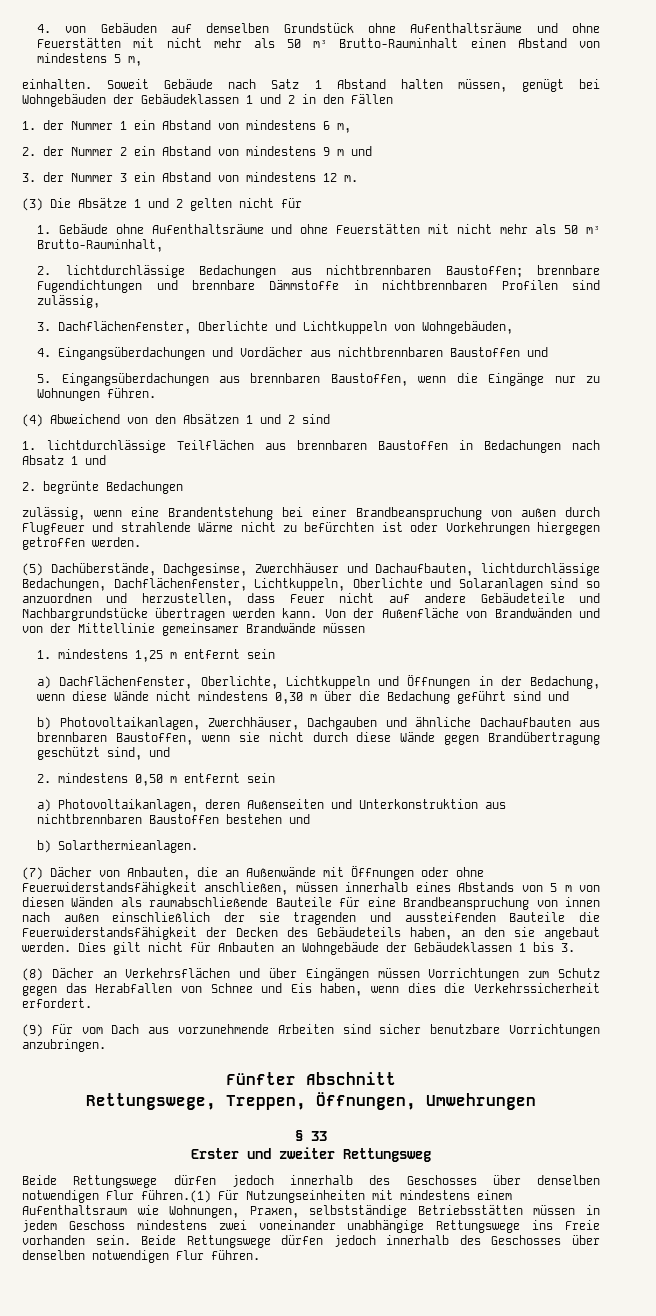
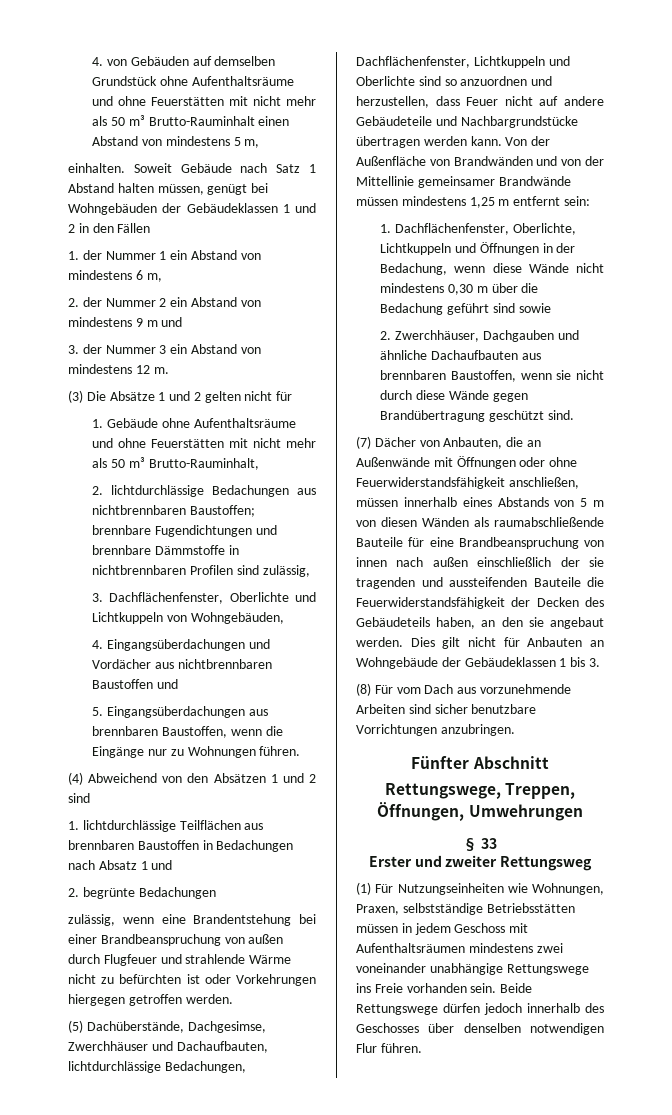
- (5) Dachüberstände, Dachgesimse, Zwerchhäuser und Dachaufbauten, lichtdurchlässige Bedachungen, Dachflächenfenster, Lichtkuppeln, Oberlichte und Solaranlagen sind so anzuordnen und herzustellen, dass Feuer nicht auf andere Gebäudeteile und Nachbargrundstücke übertragen werden kann.
+ (5) Dachüberstände, Dachgesimse, Zwerchhäuser und Dachaufbauten, lichtdurchlässige Bedachungen, Dachflächenfenster, Lichtkuppeln und Oberlichte sind so anzuordnen und herzustellen, dass Feuer nicht auf andere Gebäudeteile und Nachbargrundstücke übertragen werden kann.
- Von der Außenfläche von Brandwänden und von der Mittellinie gemeinsamer Brandwände müssen
- 1. mindestens 1,25 m entfernt sein
- a) Dachflächenfenster, Oberlichte, Lichtkuppeln und Öffnungen in der Bedachung, wenn diese Wände nicht mindestens 0,30 m über die Bedachung geführt sind und
- b) Photovoltaikanlagen, Zwerchhäuser, Dachgauben und ähnliche Dachaufbauten aus brennbaren Baustoffen, wenn sie nicht durch diese Wände gegen Brandübertragung geschützt sind, und
- 2. mindestens 0,50 m entfernt sein
- a) Photovoltaikanlagen, deren Außenseiten und Unterkonstruktion aus nichtbrennbaren Baustoffen bestehen und
- b) Solarthermieanlagen.
+ Von der Außenfläche von Brandwänden und von der Mittellinie gemeinsamer Brandwände müssen mindestens 1,25 m entfernt sein:
+ 1. Dachflächenfenster, Oberlichte, Lichtkuppeln und Öffnungen in der Bedachung, wenn diese Wände nicht mindestens 0,30 m über die Bedachung geführt sind sowie
+ 2. Zwerchhäuser, Dachgauben und ähnliche Dachaufbauten aus brennbaren Baustoffen, wenn sie nicht durch diese Wände gegen Brandübertragung geschützt sind.
- (8) Dächer an Verkehrsflächen und über Eingängen müssen Vorrichtungen zum Schutz gegen das Herabfallen von Schnee und Eis haben, wenn dies die Verkehrssicherheit erfordert.
- (9) Für vom Dach aus vorzunehmende Arbeiten sind sicher benutzbare Vorrichtungen anzubringen.
+ (8) Für vom Dach aus vorzunehmende Arbeiten sind sicher benutzbare Vorrichtungen anzubringen.
- Beide Rettungswege dürfen jedoch innerhalb des Geschosses über denselben notwendigen Flur führen.(1) Für Nutzungseinheiten mit mindestens einem Aufenthaltsraum wie Wohnungen, Praxen, selbstständige Betriebsstätten müssen in jedem Geschoss mindestens zwei voneinander unabhängige Rettungswege ins Freie vorhanden sein.
+ (1) Für Nutzungseinheiten wie Wohnungen, Praxen, selbstständige Betriebsstätten müssen in jedem Geschoss mit Aufenthaltsräumen mindestens zwei voneinander unabhängige Rettungswege ins Freie vorhanden sein.

